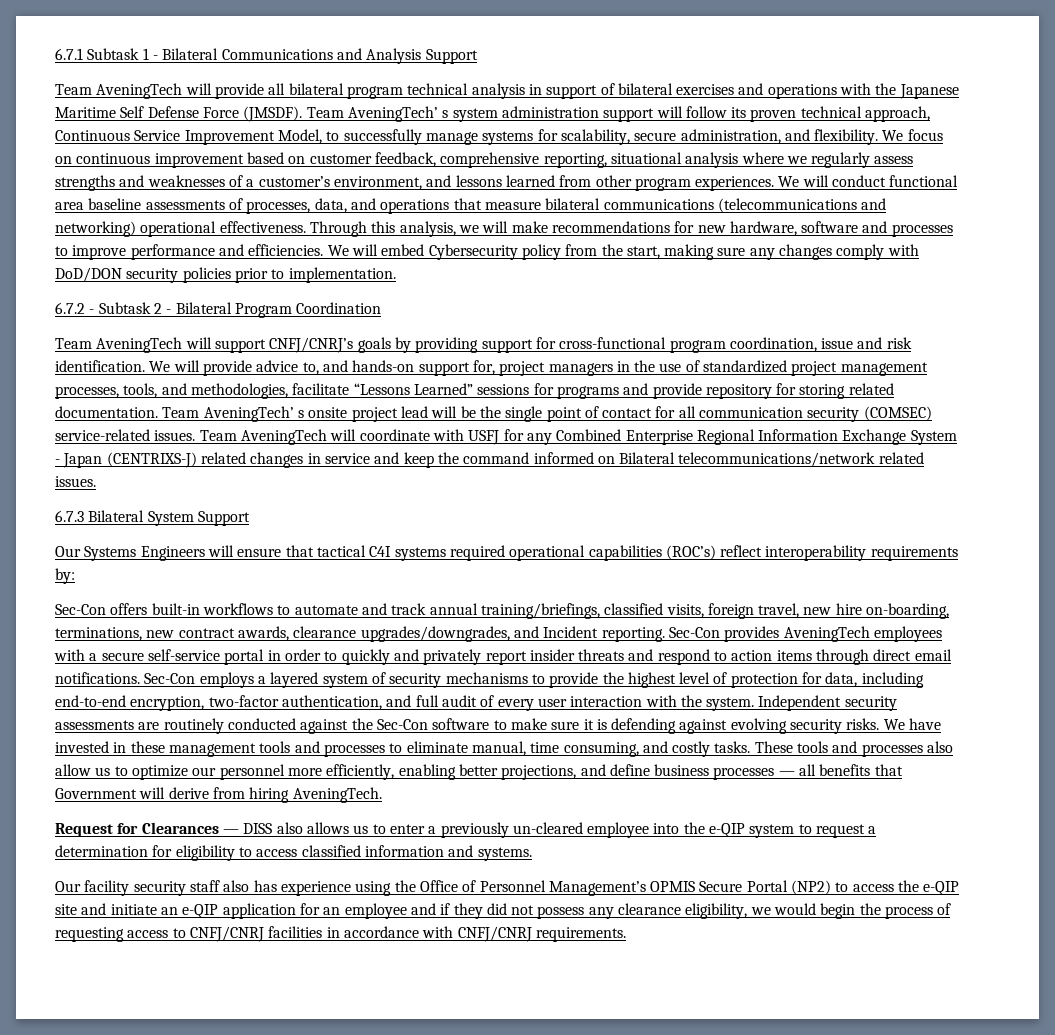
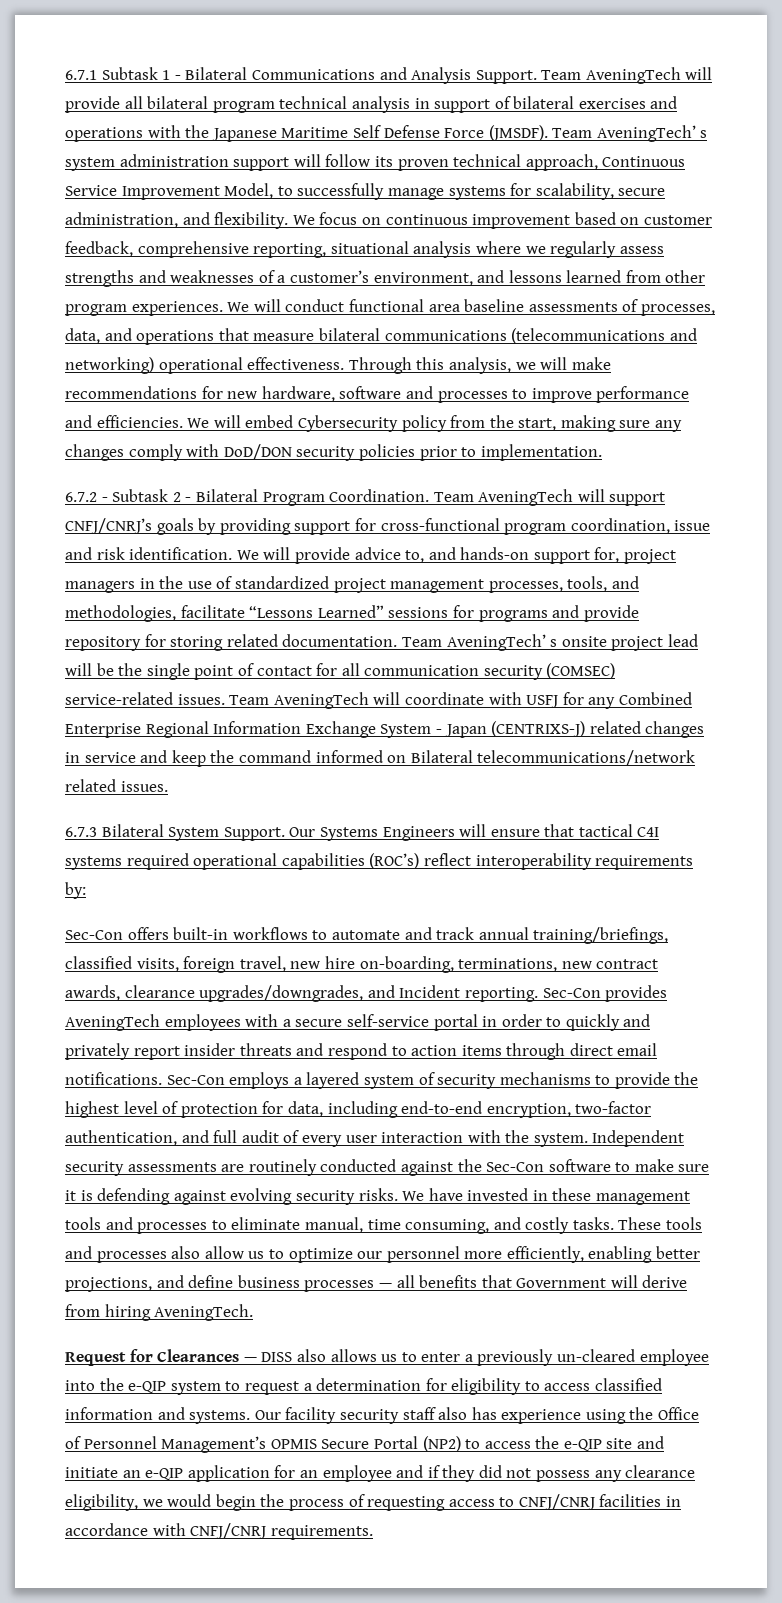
- 6.7.1 Subtask 1 - Bilateral Communications and Analysis Support
- Team AveningTech will provide all bilateral program technical analysis in support of bilateral exercises and operations with the Japanese Maritime Self Defense Force (JMSDF).
+ 6.7.1 Subtask 1 - Bilateral Communications and Analysis Support. Team AveningTech will provide all bilateral program technical analysis in support of bilateral exercises and operations with the Japanese Maritime Self Defense Force (JMSDF).
- 6.7.2 - Subtask 2 - Bilateral Program Coordination
- Team AveningTech will support CNFJ/CNRJ’s goals by providing support for cross-functional program coordination, issue and risk identification.
+ 6.7.2 - Subtask 2 - Bilateral Program Coordination. Team AveningTech will support CNFJ/CNRJ’s goals by providing support for cross-functional program coordination, issue and risk identification.
- 6.7.3 Bilateral System Support
- Our Systems Engineers will ensure that tactical C4I systems required operational capabilities (ROC’s) reflect interoperability requirements by:
+ 6.7.3 Bilateral System Support. Our Systems Engineers will ensure that tactical C4I systems required operational capabilities (ROC’s) reflect interoperability requirements by:
- Request for Clearances — DISS also allows us to enter a previously un-cleared employee into the e-QIP system to request a determination for eligibility to access classified information and systems.
- Our facility security staff also has experience using the Office of Personnel Management’s OPMIS Secure Portal (NP2) to access the e-QIP site and initiate an e-QIP application for an employee and if they did not possess any clearance eligibility, we would begin the process of requesting access to CNFJ/CNRJ facilities in accordance with CNFJ/CNRJ requirements.
+ Request for Clearances — DISS also allows us to enter a previously un-cleared employee into the e-QIP system to request a determination for eligibility to access classified information and systems. Our facility security staff also has experience using the Office of Personnel Management’s OPMIS Secure Portal (NP2) to access the e-QIP site and initiate an e-QIP application for an employee and if they did not possess any clearance eligibility, we would begin the process of requesting access to CNFJ/CNRJ facilities in accordance with CNFJ/CNRJ requirements.

